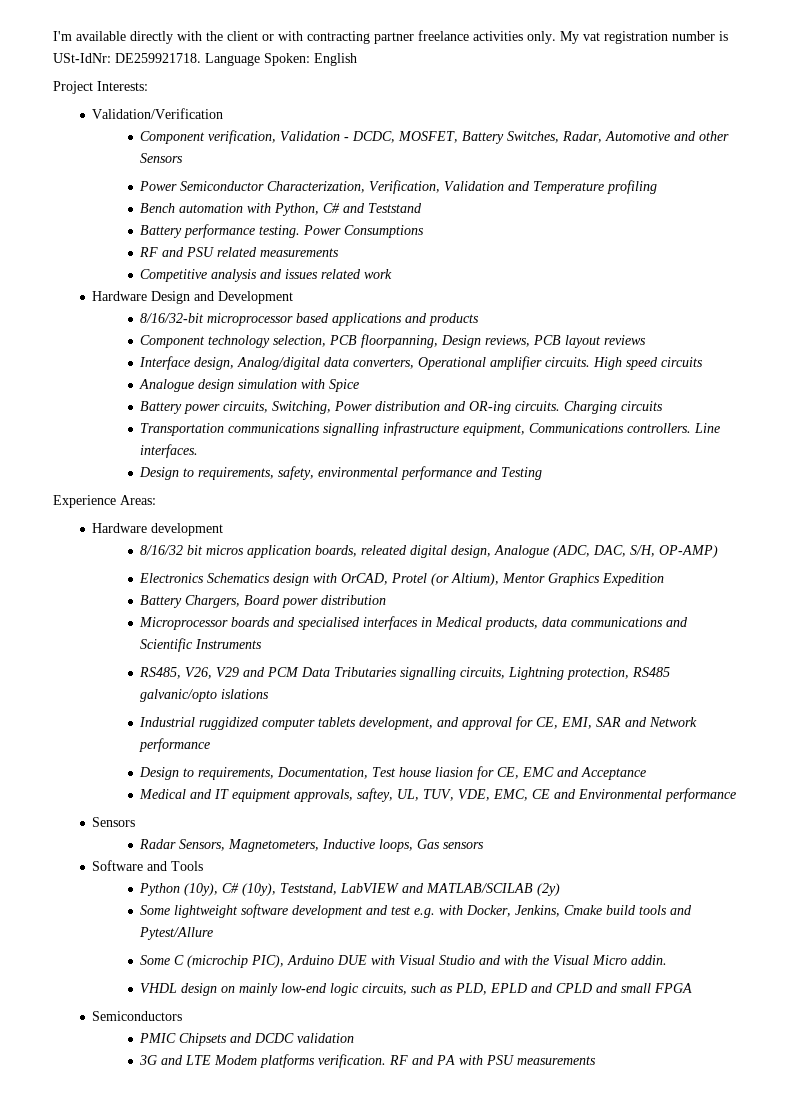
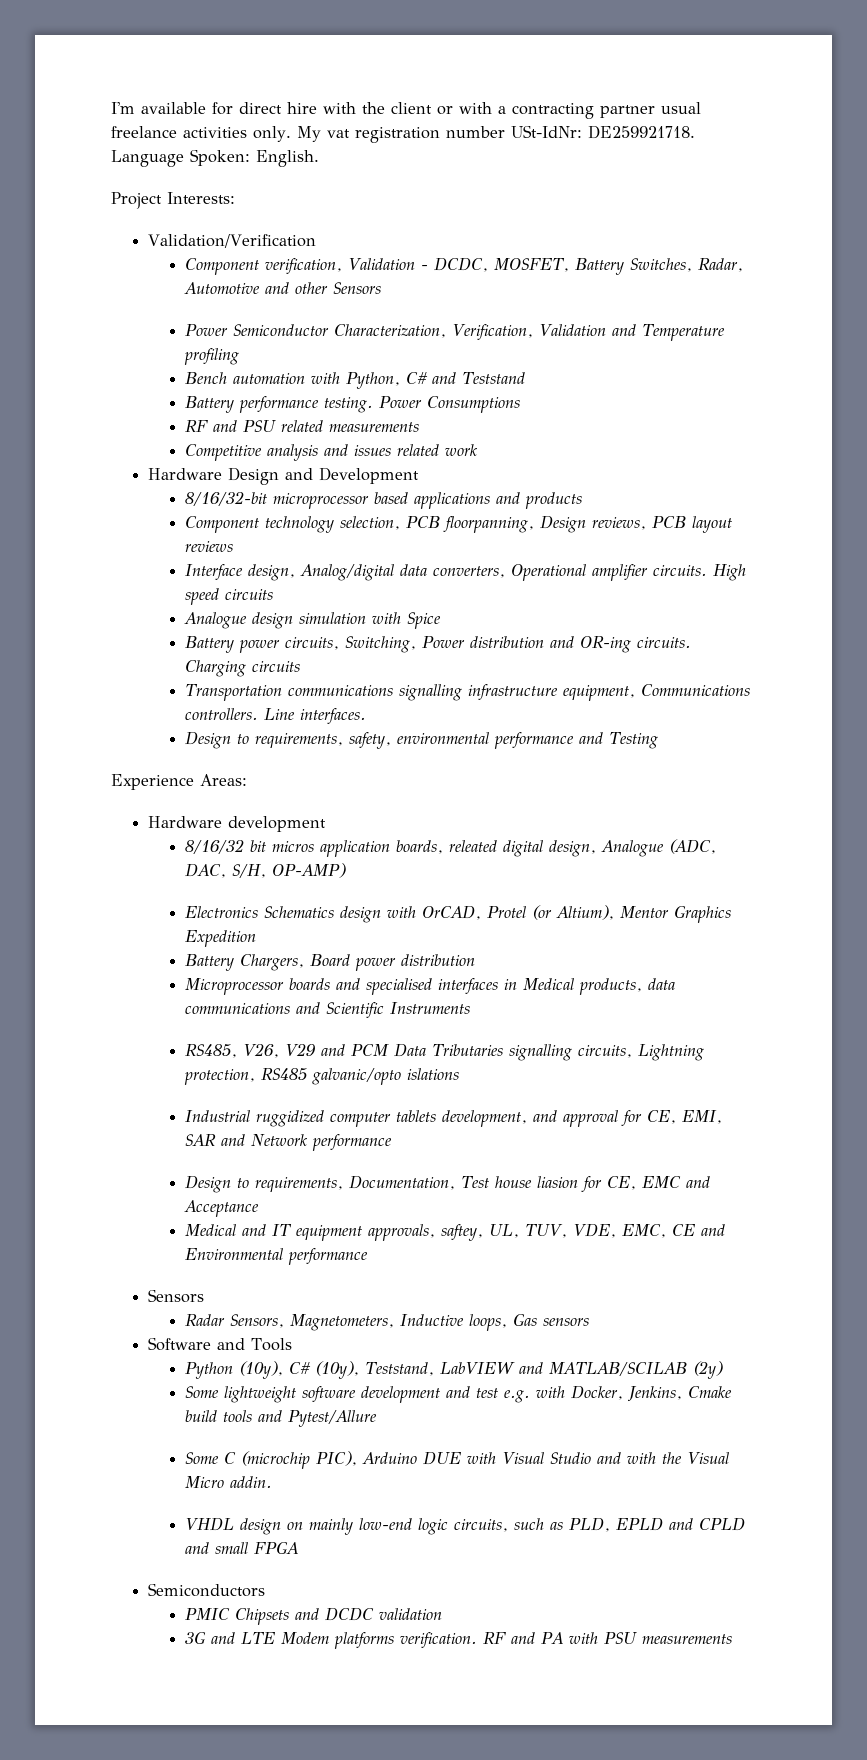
- I'm available directly with the client or with contracting partner freelance activities only.
+ I'm available for direct hire with the client or with a contracting partner usual freelance activities only.
- My vat registration number is USt-IdNr: DE259921718.
+ My vat registration number USt-IdNr: DE259921718.
- Language Spoken: English
+ Language Spoken: English.

